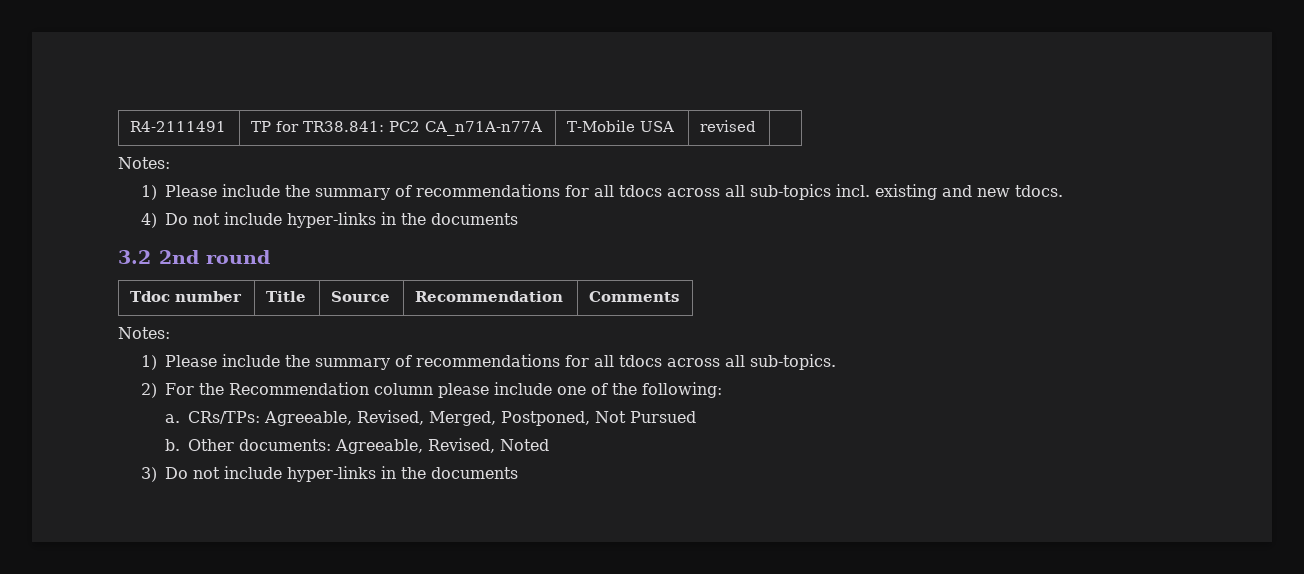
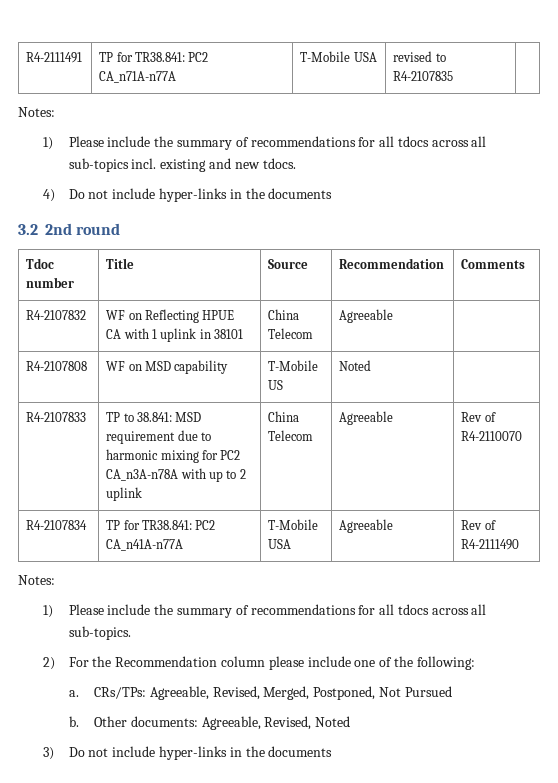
- R4-2111491 | TP for TR38.841: PC2 CA_n71A-n77A | T-Mobile USA | revised |
+ R4-2111491 | TP for TR38.841: PC2 CA_n71A-n77A | T-Mobile USA | revised to R4-2107835 |
+ R4-2107832 | WF on Reflecting HPUE CA with 1 uplink in 38101 | China Telecom | Agreeable |
+ R4-2107808 | WF on MSD capability | T-Mobile US | Noted |
+ R4-2107833 | TP to 38.841: MSD requirement due to harmonic mixing for PC2 CA_n3A-n78A with up to 2 uplink | China Telecom | Agreeable | Rev of R4-2110070
+ R4-2107834 | TP for TR38.841: PC2 CA_n41A-n77A | T-Mobile USA | Agreeable | Rev of R4-2111490

